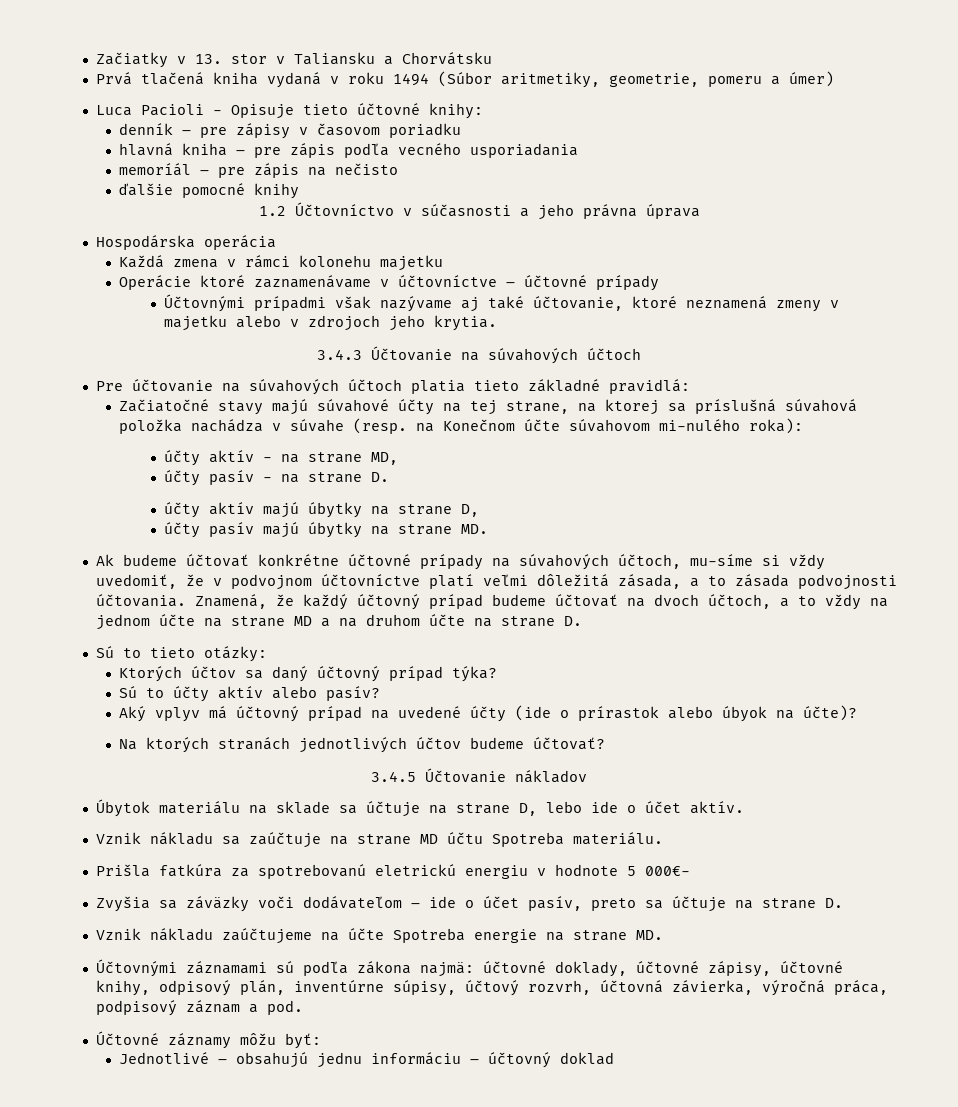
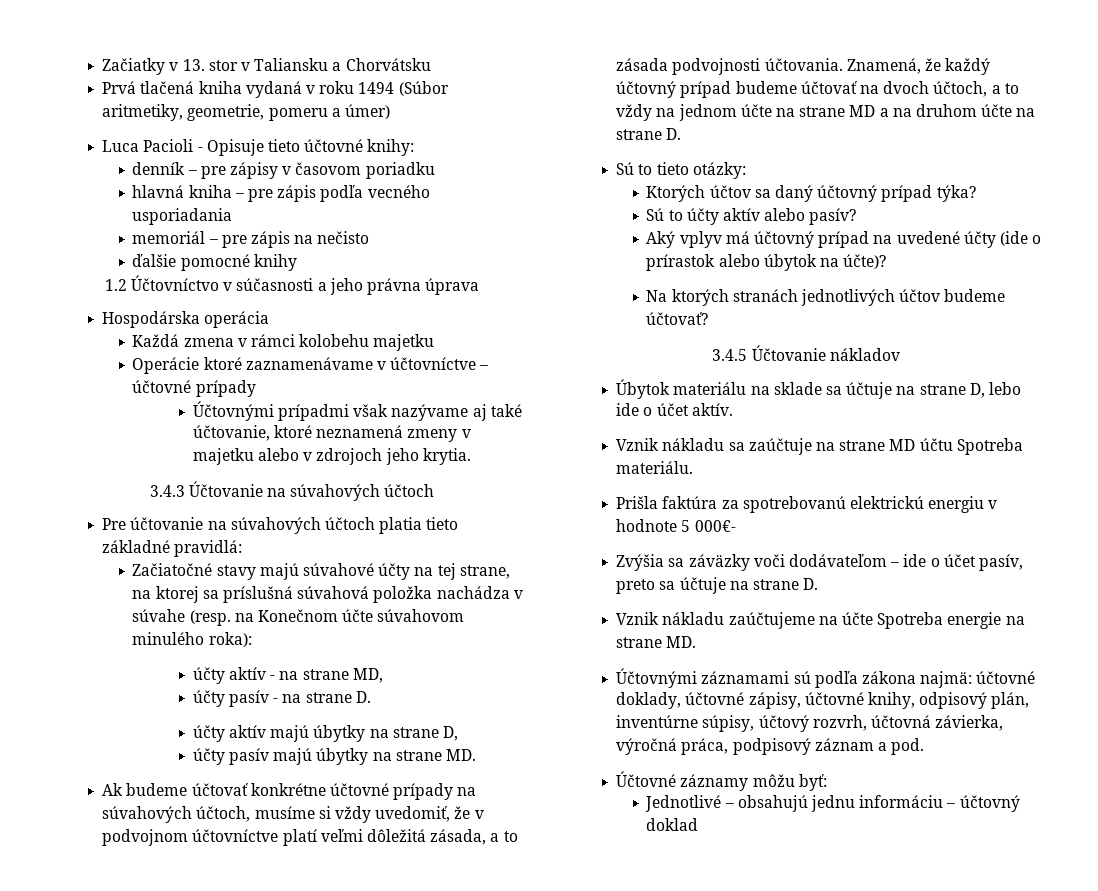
- memoríál – pre zápis na nečisto
+ memoriál – pre zápis na nečisto
- Každá zmena v rámci kolonehu majetku
+ Každá zmena v rámci kolobehu majetku
- Začiatočné stavy majú súvahové účty na tej strane, na ktorej sa príslušná súvahová položka nachádza v súvahe (resp. na Konečnom účte súvahovom mi-nulého roka):
+ Začiatočné stavy majú súvahové účty na tej strane, na ktorej sa príslušná súvahová položka nachádza v súvahe (resp. na Konečnom účte súvahovom minulého roka):
- Ak budeme účtovať konkrétne účtovné prípady na súvahových účtoch, mu-síme si vždy uvedomiť, že v podvojnom účtovníctve platí veľmi dôležitá zásada, a to zásada podvojnosti účtovania.
+ Ak budeme účtovať konkrétne účtovné prípady na súvahových účtoch, musíme si vždy uvedomiť, že v podvojnom účtovníctve platí veľmi dôležitá zásada, a to zásada podvojnosti účtovania.
- Aký vplyv má účtovný prípad na uvedené účty (ide o prírastok alebo úbyok na účte)?
+ Aký vplyv má účtovný prípad na uvedené účty (ide o prírastok alebo úbytok na účte)?
- Prišla fatkúra za spotrebovanú eletrickú energiu v hodnote 5 000€-
+ Prišla faktúra za spotrebovanú elektrickú energiu v hodnote 5 000€-
- Zvyšia sa záväzky voči dodávateľom – ide o účet pasív, preto sa účtuje na strane D.
+ Zvýšia sa záväzky voči dodávateľom – ide o účet pasív, preto sa účtuje na strane D.

